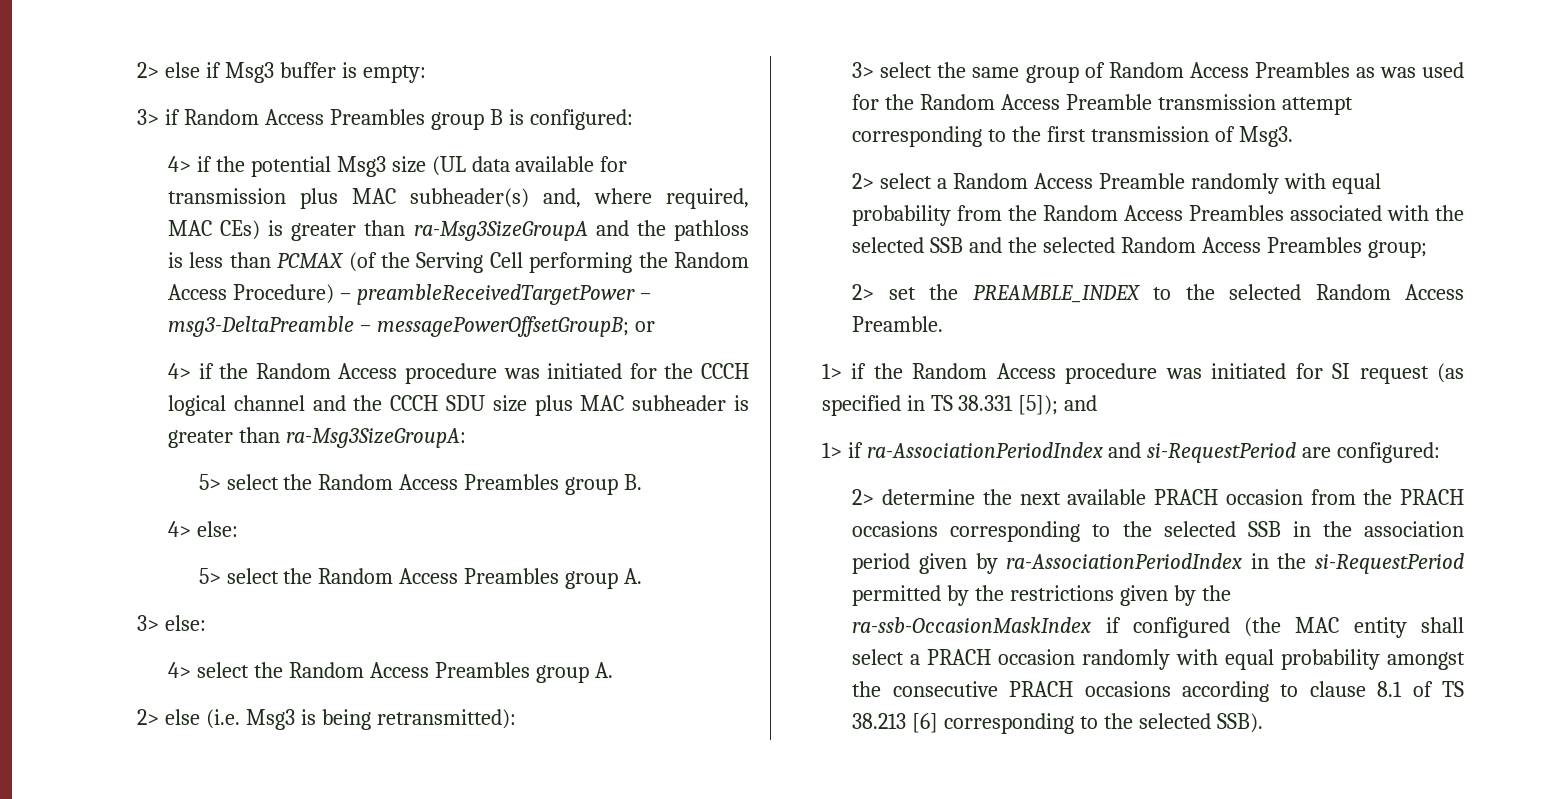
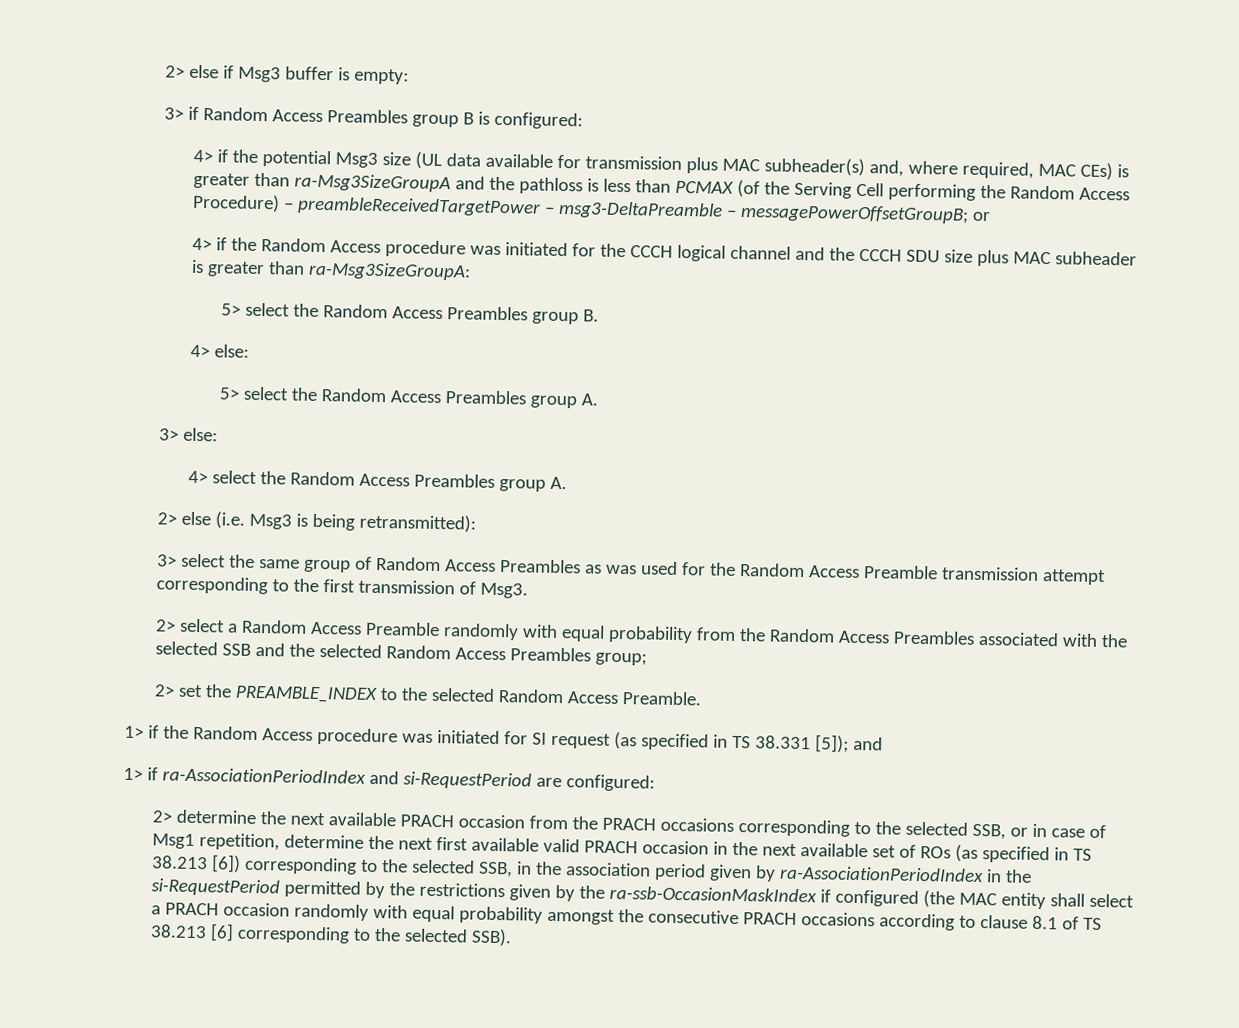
- 2> determine the next available PRACH occasion from the PRACH occasions corresponding to the selected SSB in the association period given by ra-AssociationPeriodIndex in the si-RequestPeriod permitted by the restrictions given by the ra-ssb-OccasionMaskIndex if configured (the MAC entity shall select a PRACH occasion randomly with equal probability amongst the consecutive PRACH occasions according to clause 8.1 of TS 38.213 [6] corresponding to the selected SSB).
+ 2> determine the next available PRACH occasion from the PRACH occasions corresponding to the selected SSB, or in case of Msg1 repetition, determine the next first available valid PRACH occasion in the next available set of ROs (as specified in TS 38.213 [6]) corresponding to the selected SSB, in the association period given by ra-AssociationPeriodIndex in the si-RequestPeriod permitted by the restrictions given by the ra-ssb-OccasionMaskIndex if configured (the MAC entity shall select a PRACH occasion randomly with equal probability amongst the consecutive PRACH occasions according to clause 8.1 of TS 38.213 [6] corresponding to the selected SSB).

